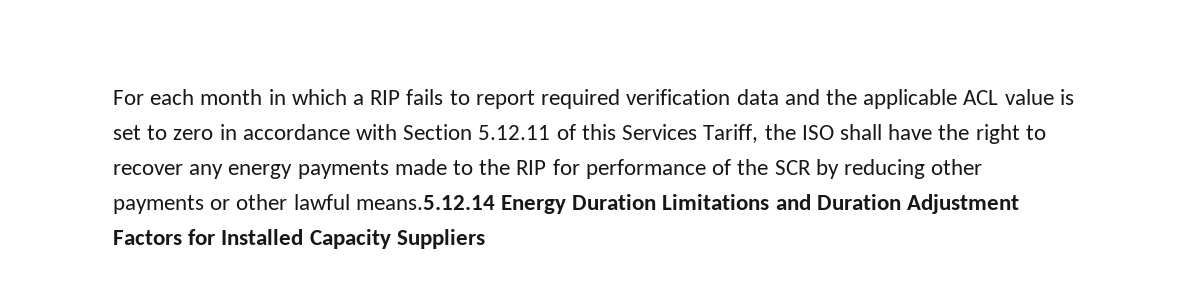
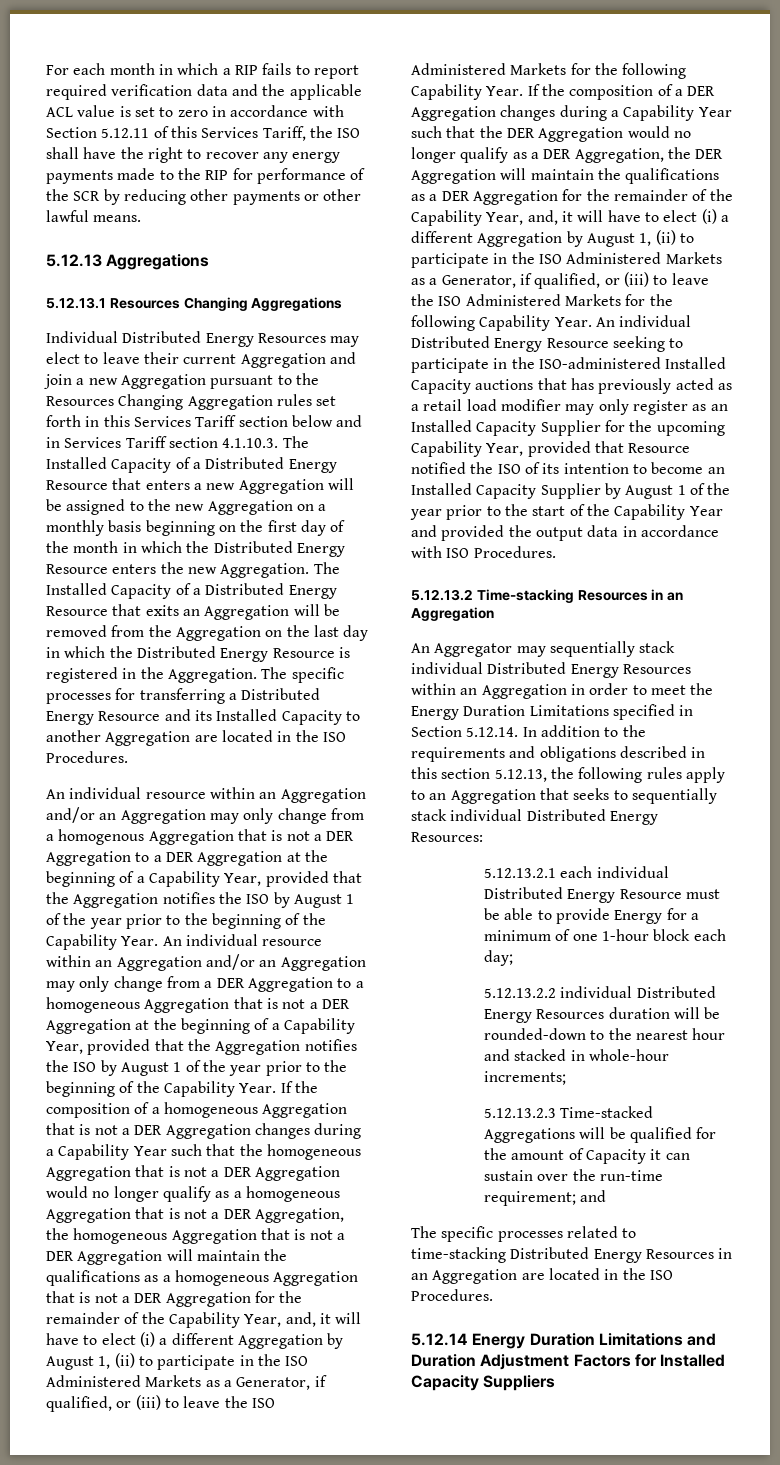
- For each month in which a RIP fails to report required verification data and the applicable ACL value is set to zero in accordance with Section 5.12.11 of this Services Tariff, the ISO shall have the right to recover any energy payments made to the RIP for performance of the SCR by reducing other payments or other lawful means.5.12.14 Energy Duration Limitations and Duration Adjustment Factors for Installed Capacity Suppliers
+ For each month in which a RIP fails to report required verification data and the applicable ACL value is set to zero in accordance with Section 5.12.11 of this Services Tariff, the ISO shall have the right to recover any energy payments made to the RIP for performance of the SCR by reducing other payments or other lawful means.
+ 5.12.13 Aggregations
+ 5.12.13.1 Resources Changing Aggregations
+ Individual Distributed Energy Resources may elect to leave their current Aggregation and join a new Aggregation pursuant to the Resources Changing Aggregation rules set forth in this Services Tariff section below and in Services Tariff section 4.1.10.3. The Installed Capacity of a Distributed Energy Resource that enters a new Aggregation will be assigned to the new Aggregation on a monthly basis beginning on the first day of the month in which the Distributed Energy Resource enters the new Aggregation. The Installed Capacity of a Distributed Energy Resource that exits an Aggregation will be removed from the Aggregation on the last day in which the Distributed Energy Resource is registered in the Aggregation. The specific processes for transferring a Distributed Energy Resource and its Installed Capacity to another Aggregation are located in the ISO Procedures.
+ An individual resource within an Aggregation and/or an Aggregation may only change from a homogenous Aggregation that is not a DER Aggregation to a DER Aggregation at the beginning of a Capability Year, provided that the Aggregation notifies the ISO by August 1 of the year prior to the beginning of the Capability Year. An individual resource within an Aggregation and/or an Aggregation may only change from a DER Aggregation to a homogeneous Aggregation that is not a DER Aggregation at the beginning of a Capability Year, provided that the Aggregation notifies the ISO by August 1 of the year prior to the beginning of the Capability Year. If the composition of a homogeneous Aggregation that is not a DER Aggregation changes during a Capability Year such that the homogeneous Aggregation that is not a DER Aggregation would no longer qualify as a homogeneous Aggregation that is not a DER Aggregation, the homogeneous Aggregation that is not a DER Aggregation will maintain the qualifications as a homogeneous Aggregation that is not a DER Aggregation for the remainder of the Capability Year, and, it will have to elect (i) a different Aggregation by August 1, (ii) to participate in the ISO Administered Markets as a Generator, if qualified, or (iii) to leave the ISO Administered Markets for the following Capability Year. If the composition of a DER Aggregation changes during a Capability Year such that the DER Aggregation would no longer qualify as a DER Aggregation, the DER Aggregation will maintain the qualifications as a DER Aggregation for the remainder of the Capability Year, and, it will have to elect (i) a different Aggregation by August 1, (ii) to participate in the ISO Administered Markets as a Generator, if qualified, or (iii) to leave the ISO Administered Markets for the following Capability Year. An individual Distributed Energy Resource seeking to participate in the ISO-administered Installed Capacity auctions that has previously acted as a retail load modifier may only register as an Installed Capacity Supplier for the upcoming Capability Year, provided that Resource notified the ISO of its intention to become an Installed Capacity Supplier by August 1 of the year prior to the start of the Capability Year and provided the output data in accordance with ISO Procedures.
+ 5.12.13.2 Time-stacking Resources in an Aggregation
+ An Aggregator may sequentially stack individual Distributed Energy Resources within an Aggregation in order to meet the Energy Duration Limitations specified in Section 5.12.14. In addition to the requirements and obligations described in this section 5.12.13, the following rules apply to an Aggregation that seeks to sequentially stack individual Distributed Energy Resources:
+ 5.12.13.2.1 each individual Distributed Energy Resource must be able to provide Energy for a minimum of one 1-hour block each day;
+ 5.12.13.2.2 individual Distributed Energy Resources duration will be rounded-down to the nearest hour and stacked in whole-hour increments;
+ 5.12.13.2.3 Time-stacked Aggregations will be qualified for the amount of Capacity it can sustain over the run-time requirement; and
+ The specific processes related to time-stacking Distributed Energy Resources in an Aggregation are located in the ISO Procedures.
+ 5.12.14 Energy Duration Limitations and Duration Adjustment Factors for Installed Capacity Suppliers

